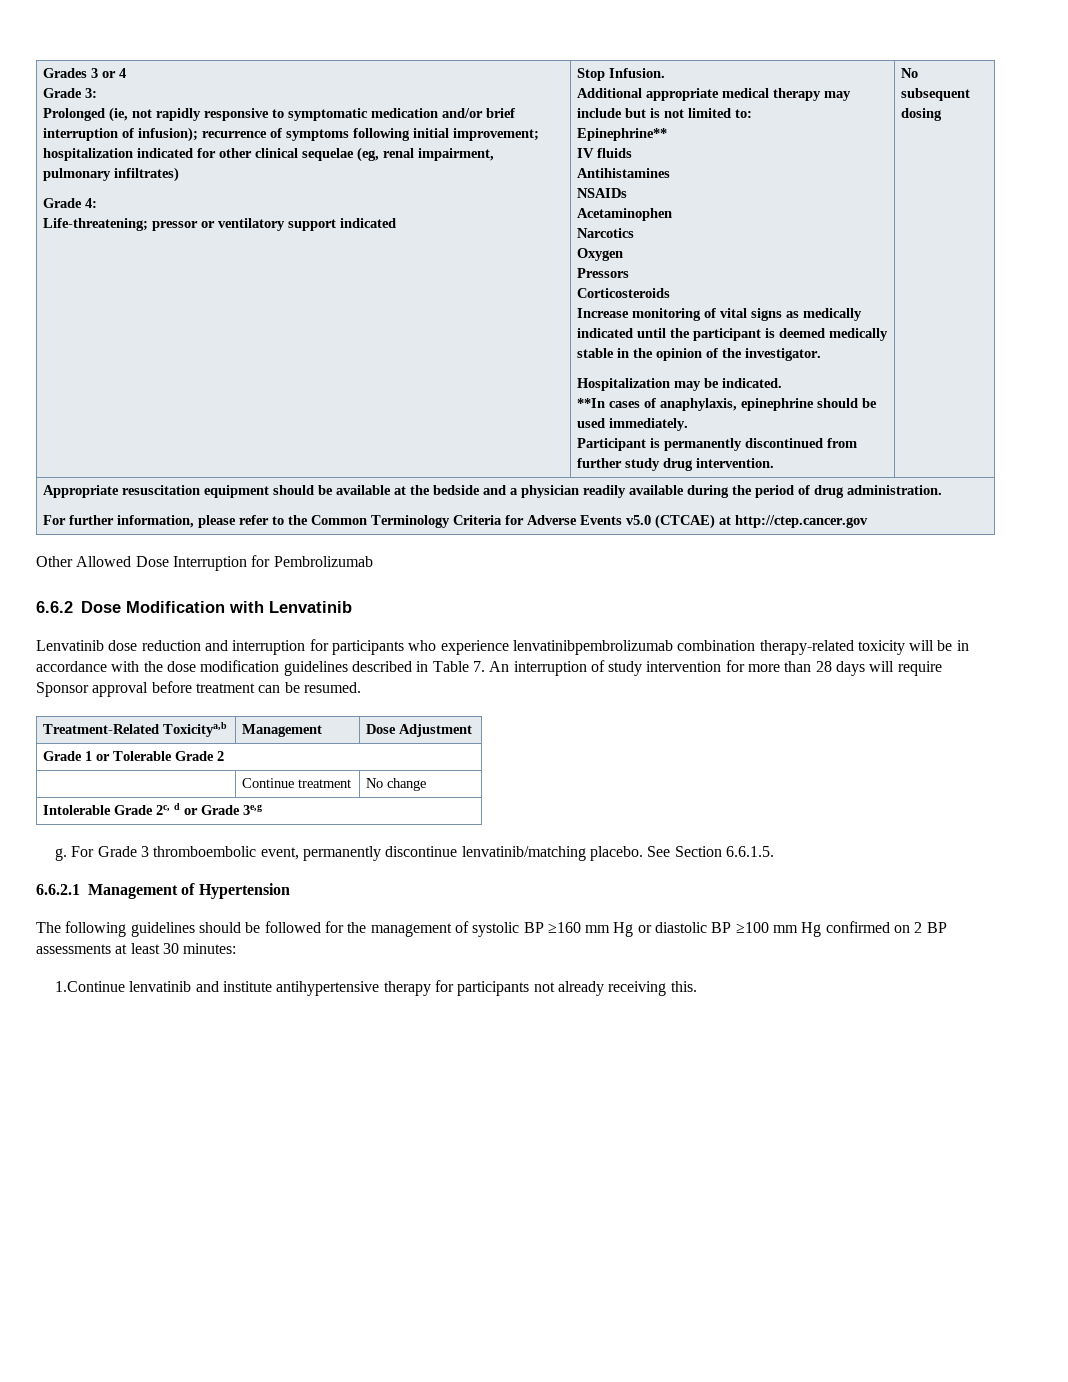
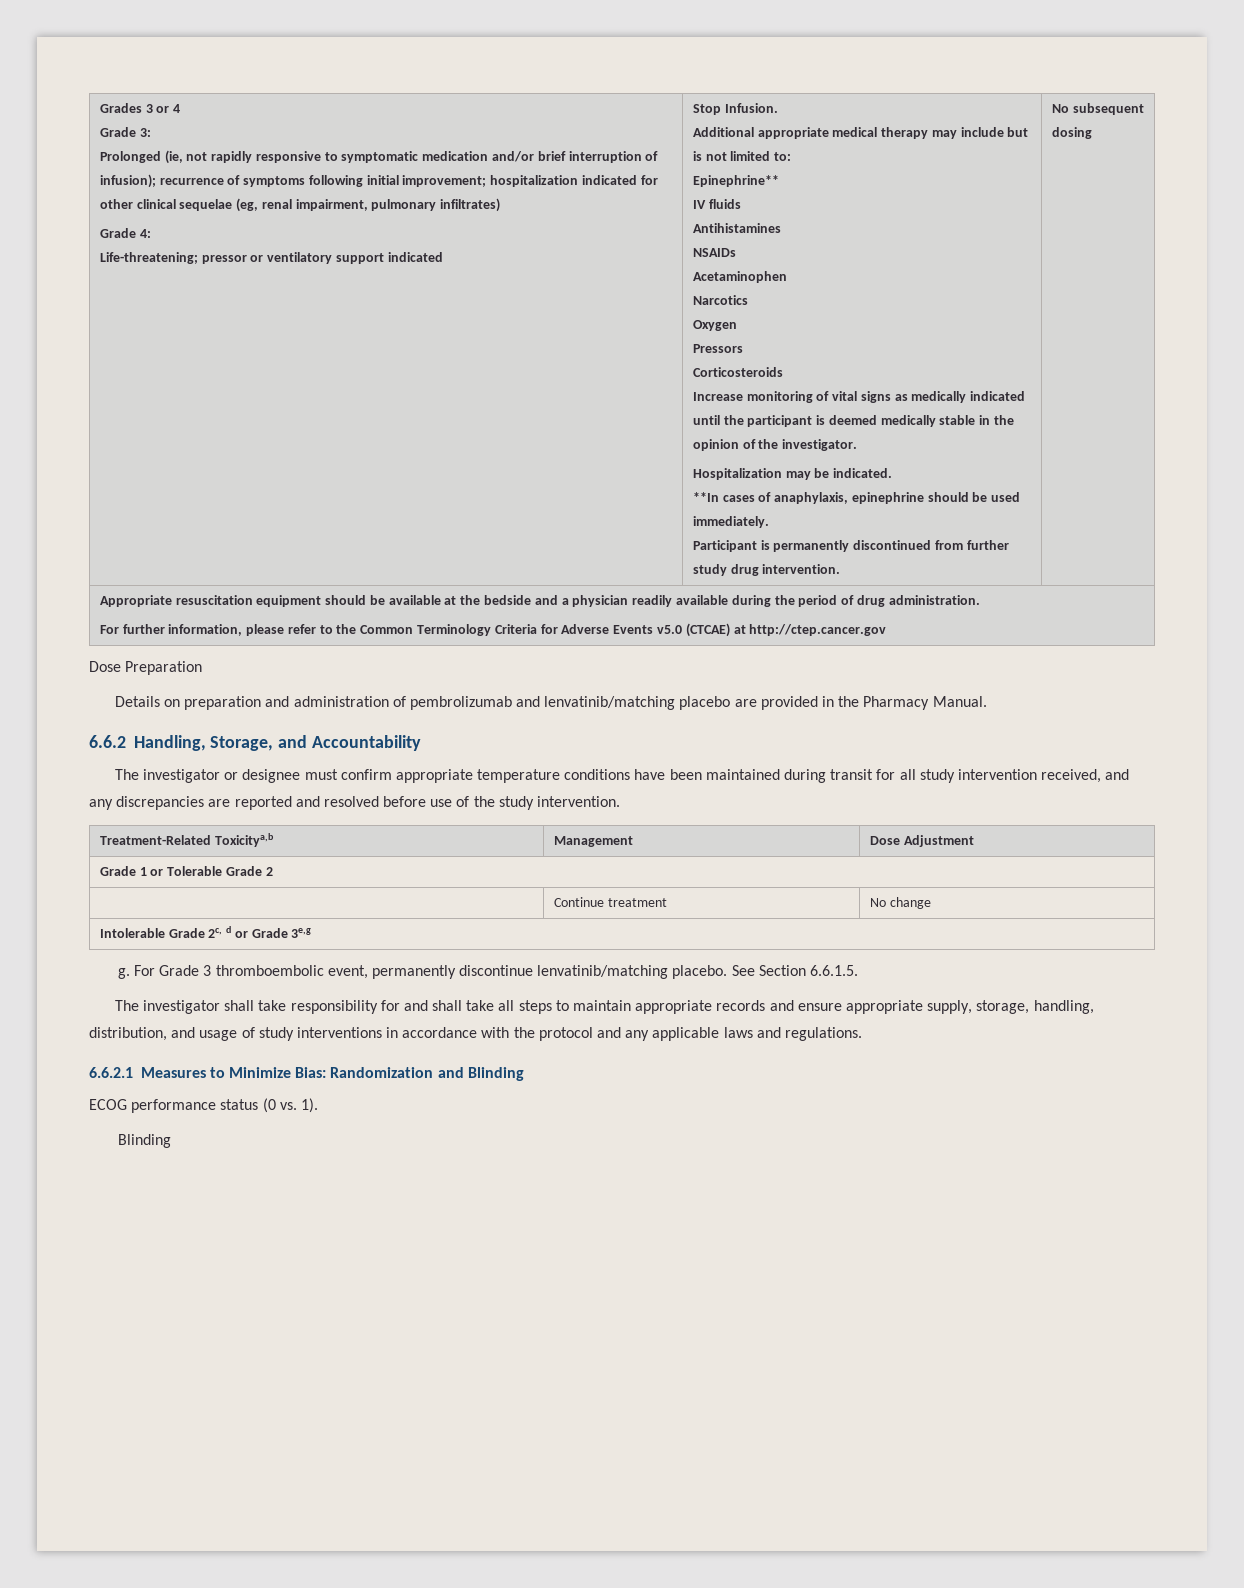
- Other Allowed Dose Interruption for Pembrolizumab
- 6.6.2 Dose Modification with Lenvatinib
- Lenvatinib dose reduction and interruption for participants who experience lenvatinibpembrolizumab combination therapy-related toxicity will be in accordance with the dose modification guidelines described in Table 7. An interruption of study intervention for more than 28 days will require Sponsor approval before treatment can be resumed.
+ Dose Preparation
+ Details on preparation and administration of pembrolizumab and lenvatinib/matching placebo are provided in the Pharmacy Manual.
+ 6.6.2 Handling, Storage, and Accountability
+ The investigator or designee must confirm appropriate temperature conditions have been maintained during transit for all study intervention received, and any discrepancies are reported and resolved before use of the study intervention.
- 6.6.2.1 Management of Hypertension
- The following guidelines should be followed for the management of systolic BP ≥160 mm Hg or diastolic BP ≥100 mm Hg confirmed on 2 BP assessments at least 30 minutes:
- 1.Continue lenvatinib and institute antihypertensive therapy for participants not already receiving this.
+ The investigator shall take responsibility for and shall take all steps to maintain appropriate records and ensure appropriate supply, storage, handling, distribution, and usage of study interventions in accordance with the protocol and any applicable laws and regulations.
+ 6.6.2.1 Measures to Minimize Bias: Randomization and Blinding
+ ECOG performance status (0 vs. 1).
+ Blinding

